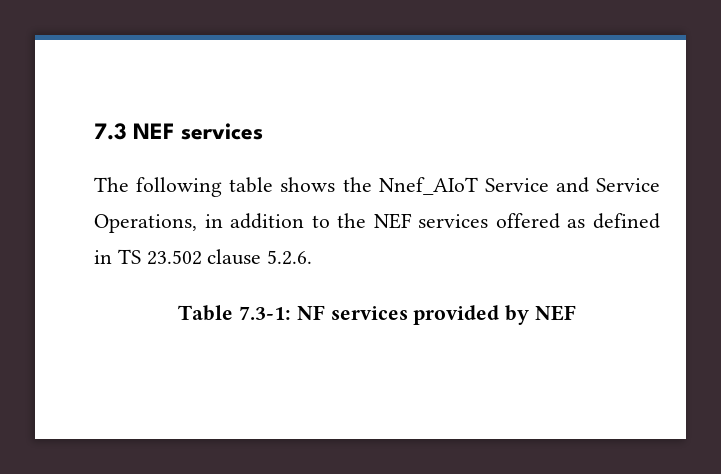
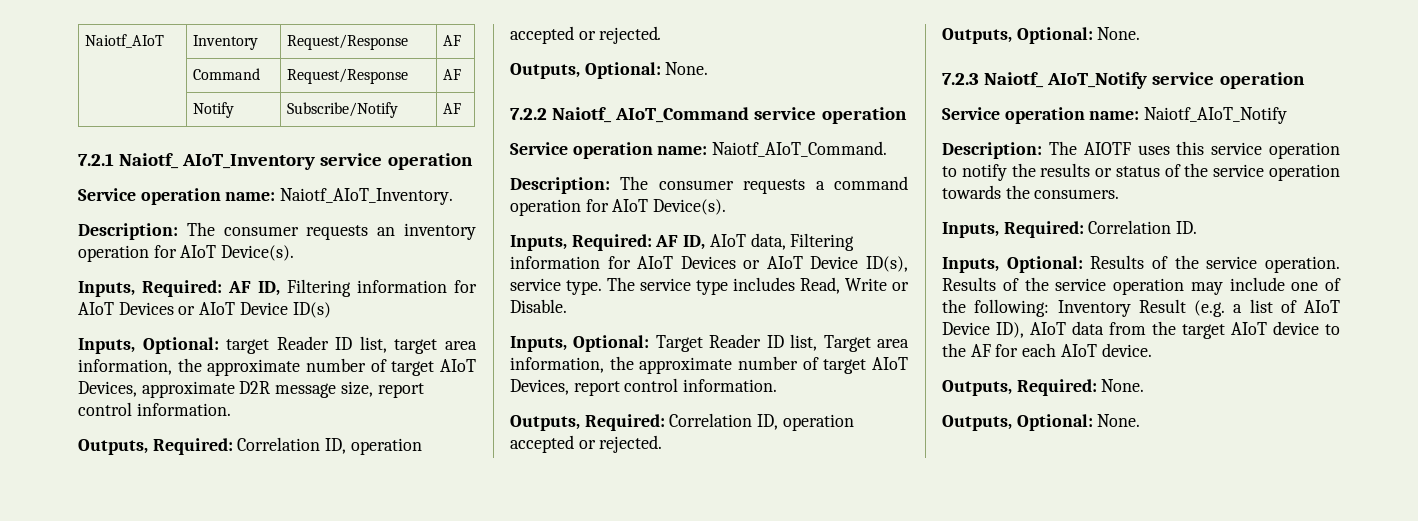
- 7.3 NEF services
- The following table shows the Nnef_AIoT Service and Service Operations, in addition to the NEF services offered as defined in TS 23.502 clause 5.2.6.
- Table 7.3-1: NF services provided by NEF
+ Naiotf_AIoT | Inventory | Request/Response | AF
+ | Command | Request/Response | AF
+ | Notify | Subscribe/Notify | AF
+ 7.2.1 Naiotf_ AIoT_Inventory service operation
+ Service operation name: Naiotf_AIoT_Inventory.
+ Description: The consumer requests an inventory operation for AIoT Device(s).
+ Inputs, Required: AF ID, Filtering information for AIoT Devices or AIoT Device ID(s)
+ Inputs, Optional: target Reader ID list, target area information, the approximate number of target AIoT Devices, approximate D2R message size, report control information.
+ Outputs, Required: Correlation ID, operation accepted or rejected.
+ Outputs, Optional: None.
+ 7.2.2 Naiotf_ AIoT_Command service operation
+ Service operation name: Naiotf_AIoT_Command.
+ Description: The consumer requests a command operation for AIoT Device(s).
+ Inputs, Required: AF ID, AIoT data, Filtering information for AIoT Devices or AIoT Device ID(s), service type. The service type includes Read, Write or Disable.
+ Inputs, Optional: Target Reader ID list, Target area information, the approximate number of target AIoT Devices, report control information.
+ Outputs, Required: Correlation ID, operation accepted or rejected.
+ Outputs, Optional: None.
+ 7.2.3 Naiotf_ AIoT_Notify service operation
+ Service operation name: Naiotf_AIoT_Notify
+ Description: The AIOTF uses this service operation to notify the results or status of the service operation towards the consumers.
+ Inputs, Required: Correlation ID.
+ Inputs, Optional: Results of the service operation. Results of the service operation may include one of the following: Inventory Result (e.g. a list of AIoT Device ID), AIoT data from the target AIoT device to the AF for each AIoT device.
+ Outputs, Required: None.
+ Outputs, Optional: None.

